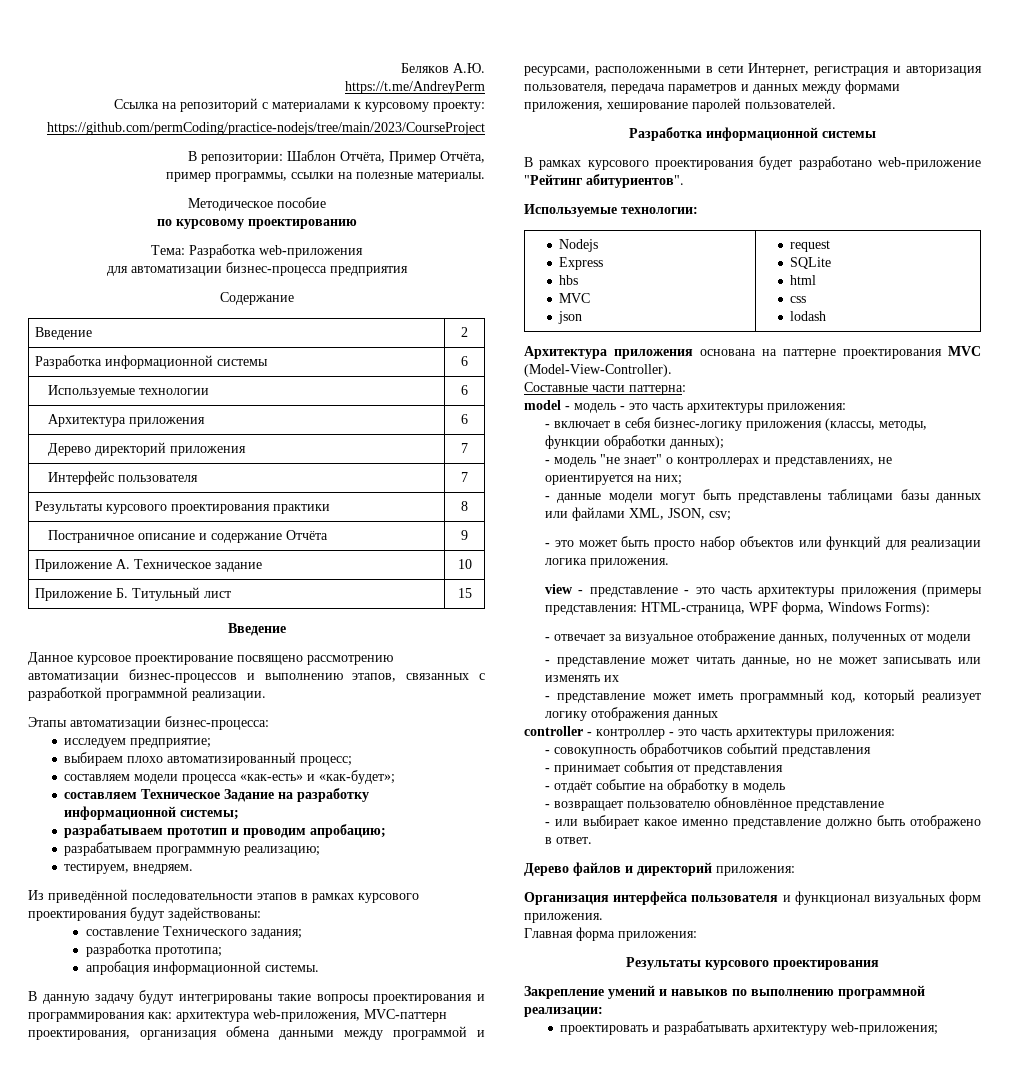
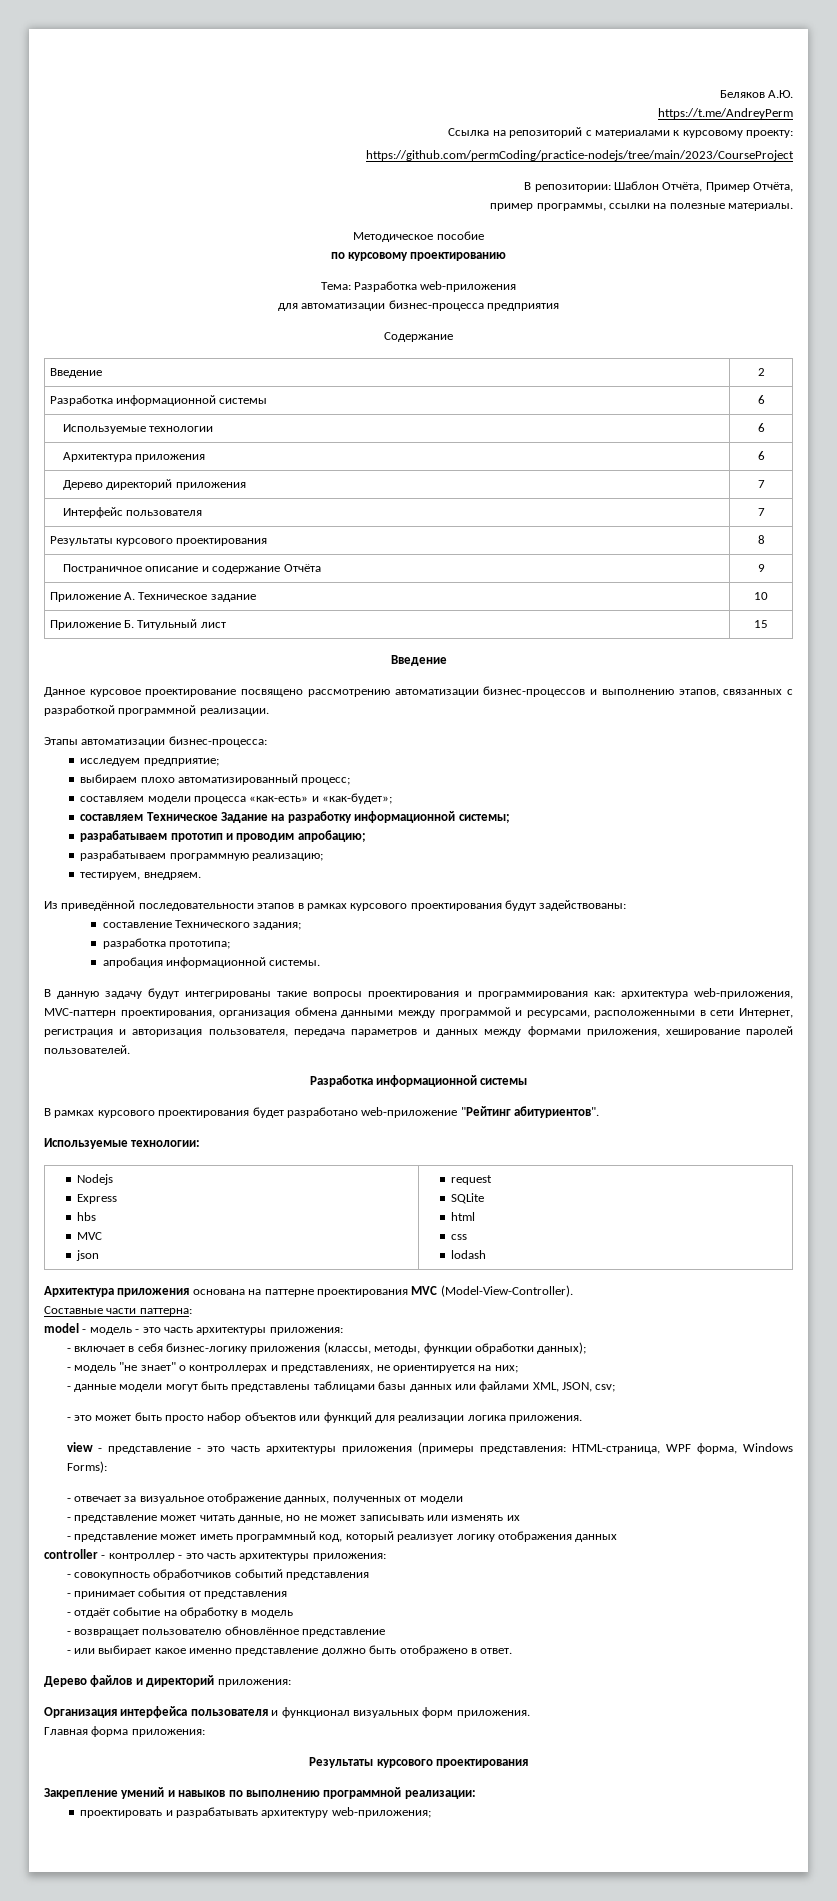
- Результаты курсового проектирования практики | 8
+ Результаты курсового проектирования | 8

